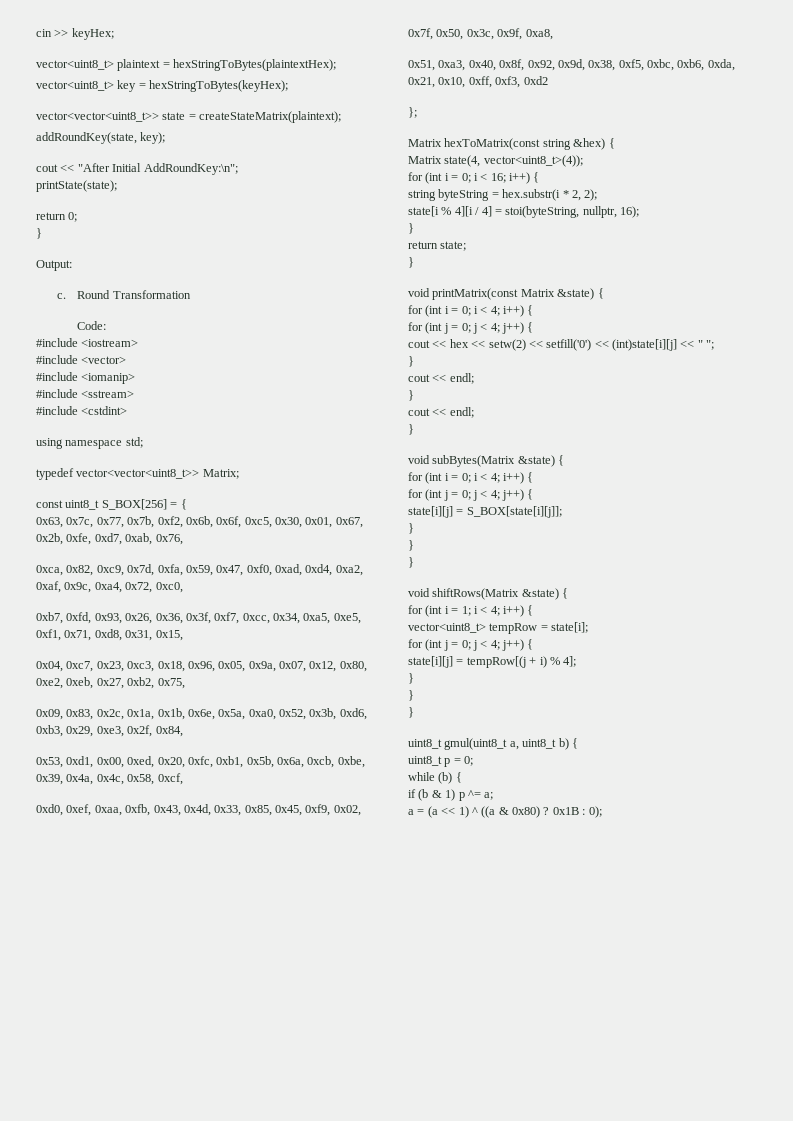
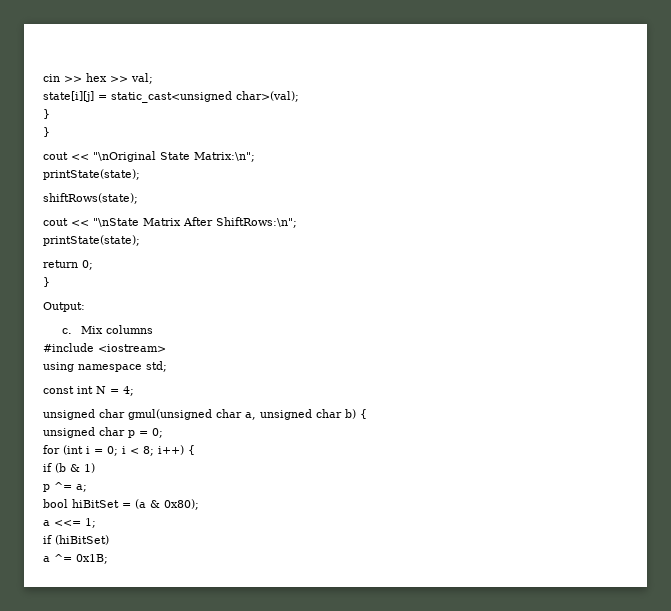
- cin >> keyHex;
- vector<uint8_t> plaintext = hexStringToBytes(plaintextHex);
- vector<uint8_t> key = hexStringToBytes(keyHex);
- vector<vector<uint8_t>> state = createStateMatrix(plaintext);
- addRoundKey(state, key);
- cout << "After Initial AddRoundKey:\n";
+ cin >> hex >> val;
+ state[i][j] = static_cast<unsigned char>(val);
+ }
+ }
+ cout << "\nOriginal State Matrix:\n";
+ printState(state);
+ shiftRows(state);
+ cout << "\nState Matrix After ShiftRows:\n";
- Round Transformation
- Code:
+ Mix columns
- #include <vector>
- #include <iomanip>
- #include <sstream>
- #include <cstdint>
  using namespace std;
- typedef vector<vector<uint8_t>> Matrix;
- const uint8_t S_BOX[256] = {
- 0x63, 0x7c, 0x77, 0x7b, 0xf2, 0x6b, 0x6f, 0xc5, 0x30, 0x01, 0x67, 0x2b, 0xfe, 0xd7, 0xab, 0x76,
- 0xca, 0x82, 0xc9, 0x7d, 0xfa, 0x59, 0x47, 0xf0, 0xad, 0xd4, 0xa2, 0xaf, 0x9c, 0xa4, 0x72, 0xc0,
- 0xb7, 0xfd, 0x93, 0x26, 0x36, 0x3f, 0xf7, 0xcc, 0x34, 0xa5, 0xe5, 0xf1, 0x71, 0xd8, 0x31, 0x15,
- 0x04, 0xc7, 0x23, 0xc3, 0x18, 0x96, 0x05, 0x9a, 0x07, 0x12, 0x80, 0xe2, 0xeb, 0x27, 0xb2, 0x75,
- 0x09, 0x83, 0x2c, 0x1a, 0x1b, 0x6e, 0x5a, 0xa0, 0x52, 0x3b, 0xd6, 0xb3, 0x29, 0xe3, 0x2f, 0x84,
- 0x53, 0xd1, 0x00, 0xed, 0x20, 0xfc, 0xb1, 0x5b, 0x6a, 0xcb, 0xbe, 0x39, 0x4a, 0x4c, 0x58, 0xcf,
- 0xd0, 0xef, 0xaa, 0xfb, 0x43, 0x4d, 0x33, 0x85, 0x45, 0xf9, 0x02, 0x7f, 0x50, 0x3c, 0x9f, 0xa8,
- 0x51, 0xa3, 0x40, 0x8f, 0x92, 0x9d, 0x38, 0xf5, 0xbc, 0xb6, 0xda, 0x21, 0x10, 0xff, 0xf3, 0xd2
- };
- Matrix hexToMatrix(const string &hex) {
- Matrix state(4, vector<uint8_t>(4));
- for (int i = 0; i < 16; i++) {
- string byteString = hex.substr(i * 2, 2);
- state[i % 4][i / 4] = stoi(byteString, nullptr, 16);
- }
- return state;
- }
- void printMatrix(const Matrix &state) {
- for (int i = 0; i < 4; i++) {
- for (int j = 0; j < 4; j++) {
- cout << hex << setw(2) << setfill('0') << (int)state[i][j] << " ";
- }
- cout << endl;
- }
- cout << endl;
- }
- void subBytes(Matrix &state) {
- for (int i = 0; i < 4; i++) {
- for (int j = 0; j < 4; j++) {
- state[i][j] = S_BOX[state[i][j]];
- }
- }
- }
- void shiftRows(Matrix &state) {
- for (int i = 1; i < 4; i++) {
- vector<uint8_t> tempRow = state[i];
- for (int j = 0; j < 4; j++) {
- state[i][j] = tempRow[(j + i) % 4];
- }
- }
- }
- uint8_t gmul(uint8_t a, uint8_t b) {
- uint8_t p = 0;
- while (b) {
+ const int N = 4;
+ unsigned char gmul(unsigned char a, unsigned char b) {
+ unsigned char p = 0;
+ for (int i = 0; i < 8; i++) {
- if (b & 1) p ^= a;
+ if (b & 1)
+ p ^= a;
- a = (a << 1) ^ ((a & 0x80) ? 0x1B : 0);
+ bool hiBitSet = (a & 0x80);
+ a <<= 1;
+ if (hiBitSet)
+ a ^= 0x1B;

